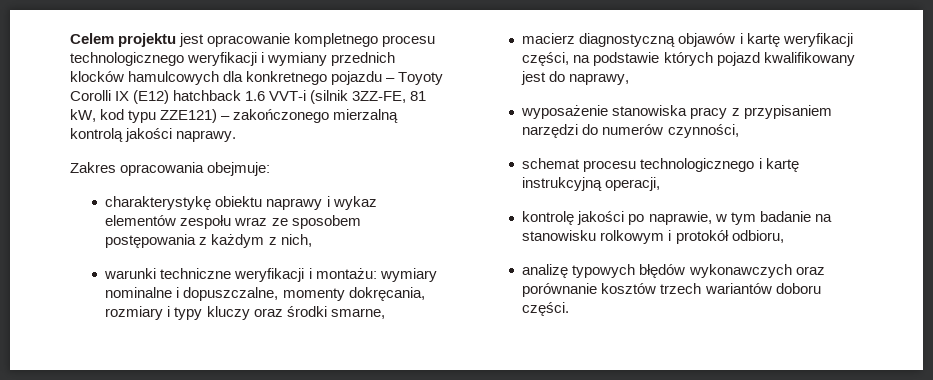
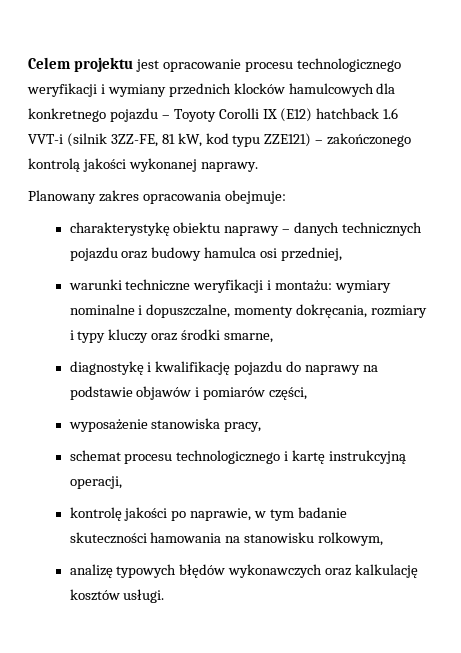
- Celem projektu jest opracowanie kompletnego procesu technologicznego weryfikacji i wymiany przednich klocków hamulcowych dla konkretnego pojazdu – Toyoty Corolli IX (E12) hatchback 1.6 VVT-i (silnik 3ZZ-FE, 81 kW, kod typu ZZE121) – zakończonego mierzalną kontrolą jakości naprawy.
+ Celem projektu jest opracowanie procesu technologicznego weryfikacji i wymiany przednich klocków hamulcowych dla konkretnego pojazdu – Toyoty Corolli IX (E12) hatchback 1.6 VVT-i (silnik 3ZZ-FE, 81 kW, kod typu ZZE121) – zakończonego kontrolą jakości wykonanej naprawy.
- Zakres opracowania obejmuje:
+ Planowany zakres opracowania obejmuje:
- charakterystykę obiektu naprawy i wykaz elementów zespołu wraz ze sposobem postępowania z każdym z nich,
+ charakterystykę obiektu naprawy – danych technicznych pojazdu oraz budowy hamulca osi przedniej,
- macierz diagnostyczną objawów i kartę weryfikacji części, na podstawie których pojazd kwalifikowany jest do naprawy,
- wyposażenie stanowiska pracy z przypisaniem narzędzi do numerów czynności,
+ diagnostykę i kwalifikację pojazdu do naprawy na podstawie objawów i pomiarów części,
+ wyposażenie stanowiska pracy,
- kontrolę jakości po naprawie, w tym badanie na stanowisku rolkowym i protokół odbioru,
+ kontrolę jakości po naprawie, w tym badanie skuteczności hamowania na stanowisku rolkowym,
- analizę typowych błędów wykonawczych oraz porównanie kosztów trzech wariantów doboru części.
+ analizę typowych błędów wykonawczych oraz kalkulację kosztów usługi.

